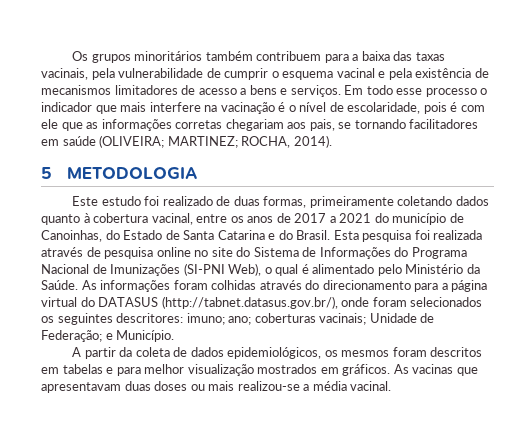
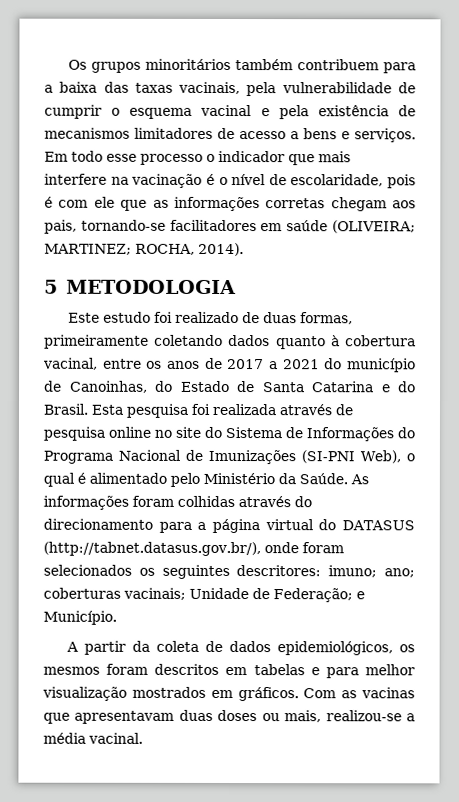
- Em todo esse processo o indicador que mais interfere na vacinação é o nível de escolaridade, pois é com ele que as informações corretas chegariam aos pais, se tornando facilitadores em saúde (OLIVEIRA; MARTINEZ; ROCHA, 2014).
+ Em todo esse processo o indicador que mais interfere na vacinação é o nível de escolaridade, pois é com ele que as informações corretas chegam aos pais, tornando-se facilitadores em saúde (OLIVEIRA; MARTINEZ; ROCHA, 2014).
- As vacinas que apresentavam duas doses ou mais realizou-se a média vacinal.
+ Com as vacinas que apresentavam duas doses ou mais, realizou-se a média vacinal.

